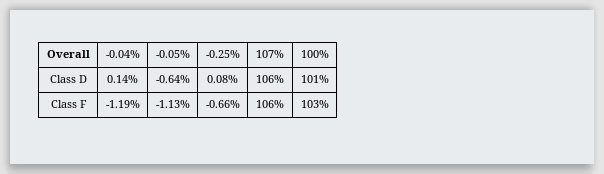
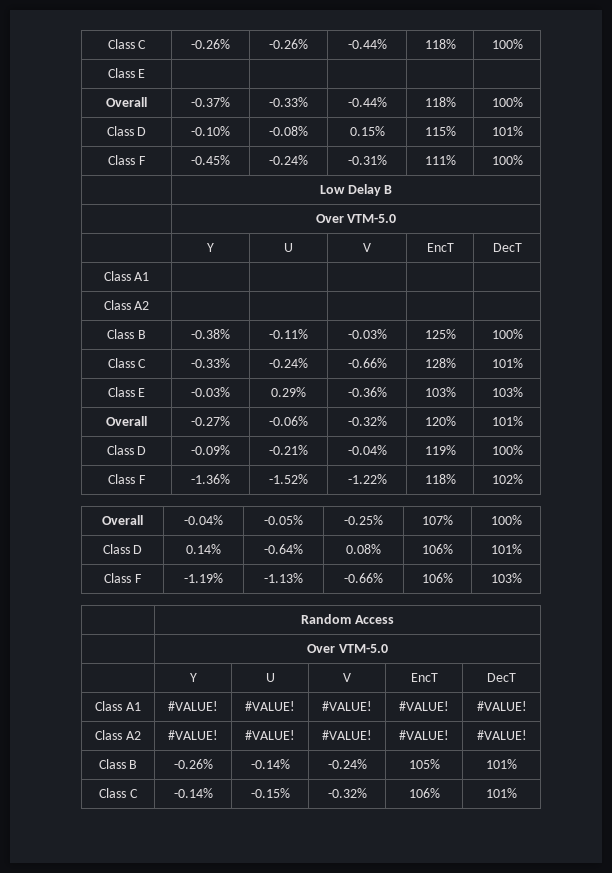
+ Class C | -0.26% | -0.26% | -0.44% | 118% | 100%
+ Class E | | | | |
+ Overall | -0.37% | -0.33% | -0.44% | 118% | 100%
+ Class D | -0.10% | -0.08% | 0.15% | 115% | 101%
+ Class F | -0.45% | -0.24% | -0.31% | 111% | 100%
+ | Low Delay B
+ | Over VTM-5.0
+ | Y | U | V | EncT | DecT
+ Class A1 | | | | |
+ Class A2 | | | | |
+ Class B | -0.38% | -0.11% | -0.03% | 125% | 100%
+ Class C | -0.33% | -0.24% | -0.66% | 128% | 101%
+ Class E | -0.03% | 0.29% | -0.36% | 103% | 103%
+ Overall | -0.27% | -0.06% | -0.32% | 120% | 101%
+ Class D | -0.09% | -0.21% | -0.04% | 119% | 100%
+ Class F | -1.36% | -1.52% | -1.22% | 118% | 102%
+ | Random Access
+ | Over VTM-5.0
+ | Y | U | V | EncT | DecT
+ Class A1 | #VALUE! | #VALUE! | #VALUE! | #VALUE! | #VALUE!
+ Class A2 | #VALUE! | #VALUE! | #VALUE! | #VALUE! | #VALUE!
+ Class B | -0.26% | -0.14% | -0.24% | 105% | 101%
+ Class C | -0.14% | -0.15% | -0.32% | 106% | 101%

